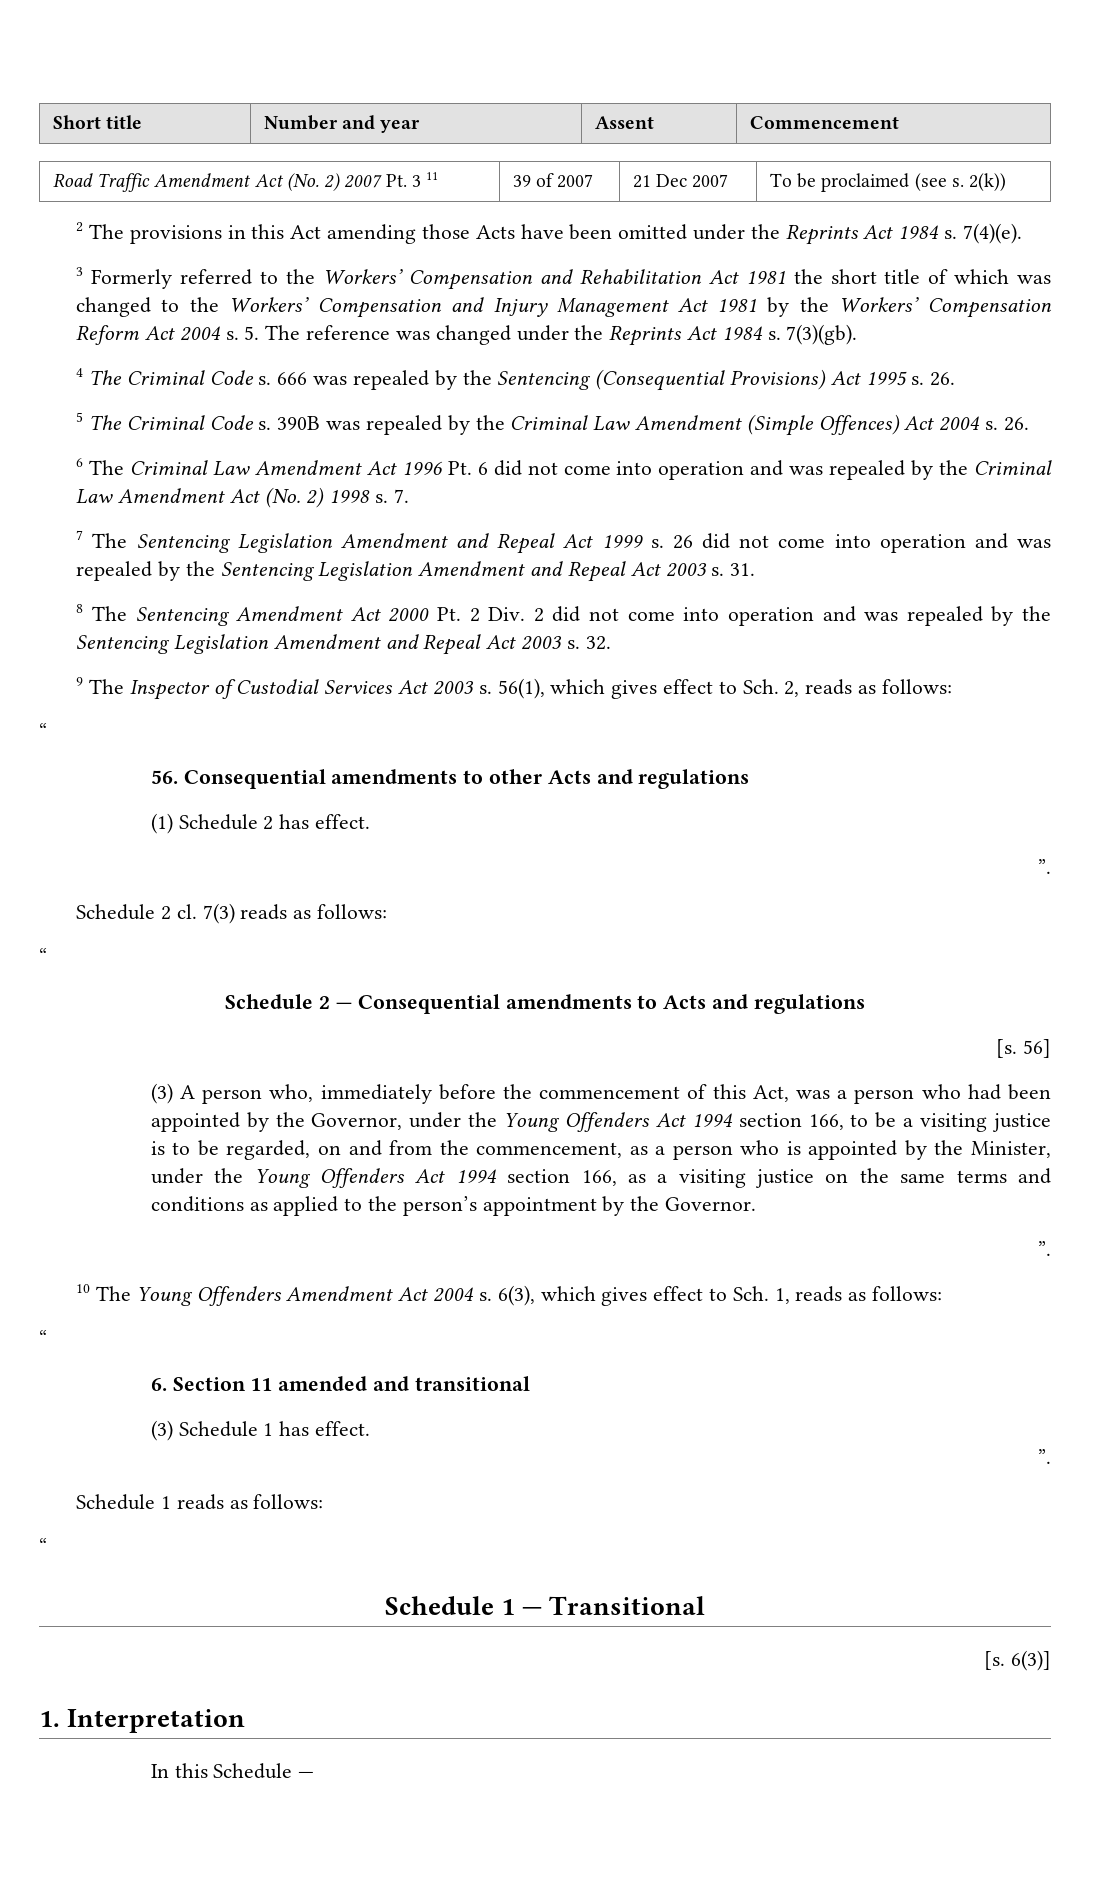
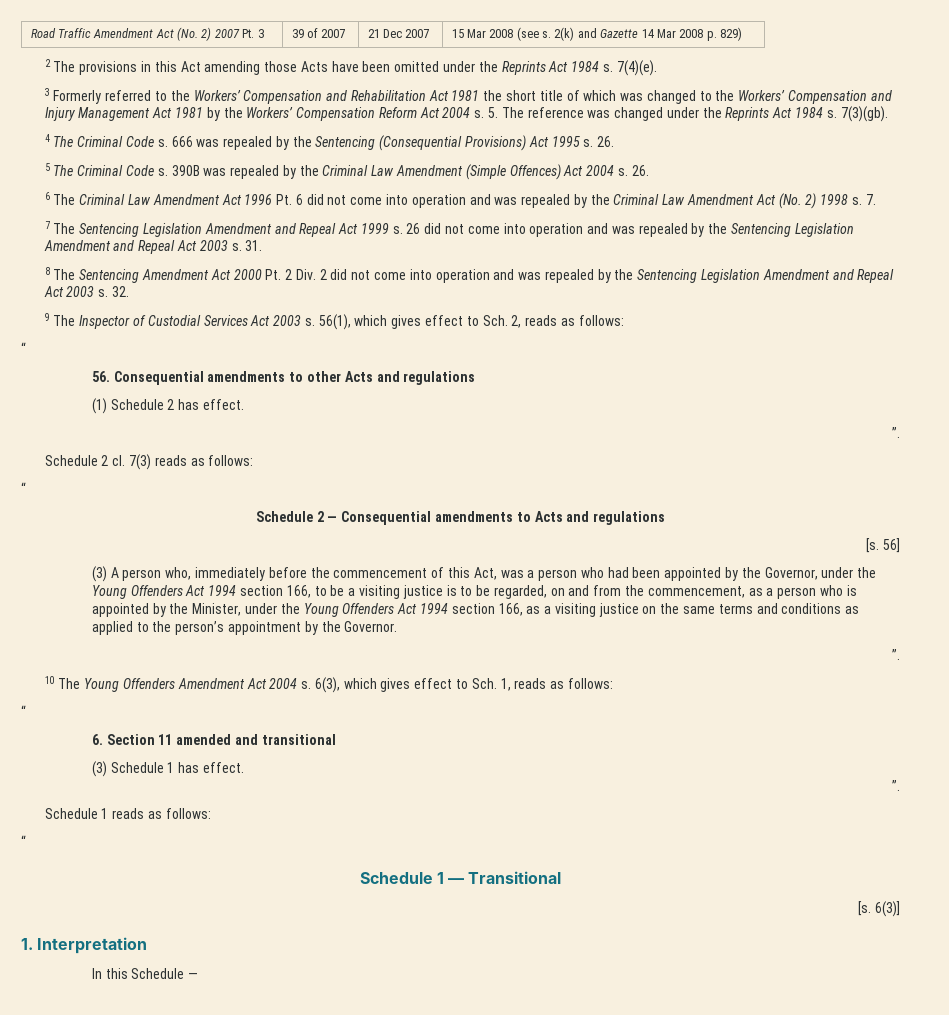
- Short title | Number and year | Assent | Commencement
- Road Traffic Amendment Act (No. 2) 2007 Pt. 3 11 | 39 of 2007 | 21 Dec 2007 | To be proclaimed (see s. 2(k))
+ Road Traffic Amendment Act (No. 2) 2007 Pt. 3 | 39 of 2007 | 21 Dec 2007 | 15 Mar 2008 (see s. 2(k) and Gazette 14 Mar 2008 p. 829)

